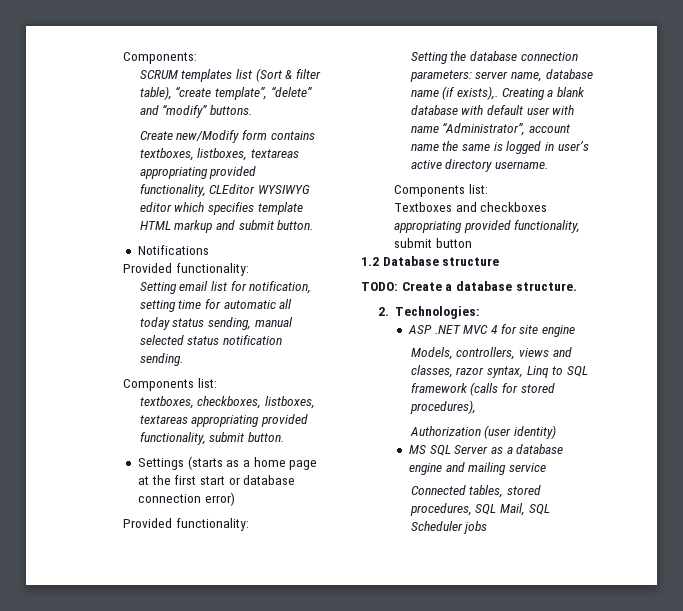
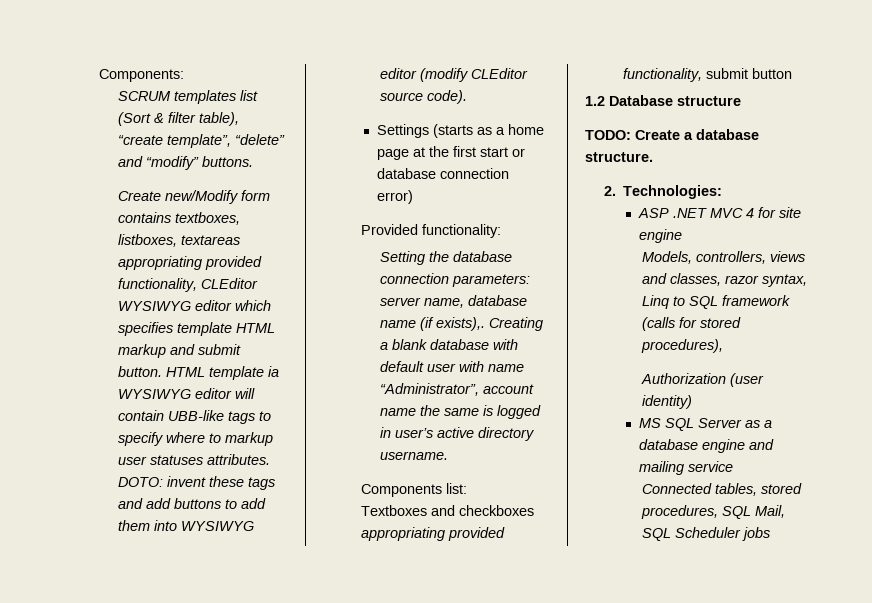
- Create new/Modify form contains textboxes, listboxes, textareas appropriating provided functionality, CLEditor WYSIWYG editor which specifies template HTML markup and submit button.
- Notifications
- Provided functionality:
- Setting email list for notification, setting time for automatic all today status sending, manual selected status notification sending.
- Components list:
- textboxes, checkboxes, listboxes, textareas appropriating provided functionality, submit button.
+ Create new/Modify form contains textboxes, listboxes, textareas appropriating provided functionality, CLEditor WYSIWYG editor which specifies template HTML markup and submit button. HTML template ia WYSIWYG editor will contain UBB-like tags to specify where to markup user statuses attributes. DOTO: invent these tags and add buttons to add them into WYSIWYG editor (modify CLEditor source code).

